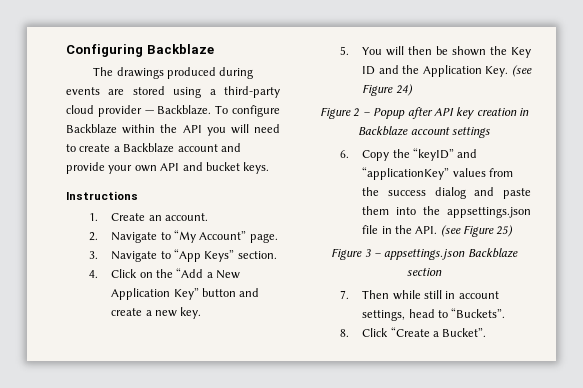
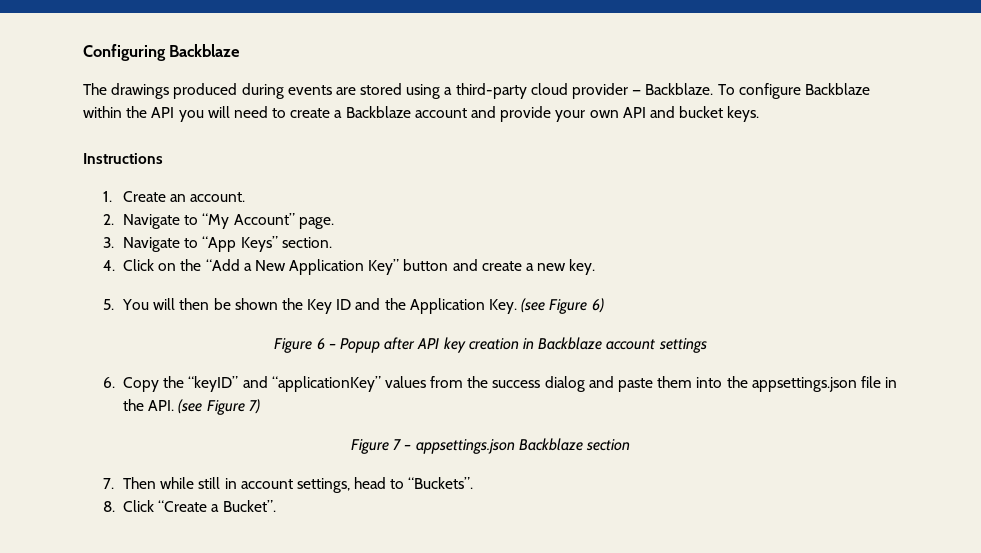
- 5. You will then be shown the Key ID and the Application Key. (see Figure 24)
- Figure 2 – Popup after API key creation in Backblaze account settings
+ 5. You will then be shown the Key ID and the Application Key. (see Figure 6)
+ Figure 6 – Popup after API key creation in Backblaze account settings
- 6. Copy the “keyID” and “applicationKey” values from the success dialog and paste them into the appsettings.json file in the API. (see Figure 25)
- Figure 3 – appsettings.json Backblaze section
+ 6. Copy the “keyID” and “applicationKey” values from the success dialog and paste them into the appsettings.json file in the API. (see Figure 7)
+ Figure 7 – appsettings.json Backblaze section

